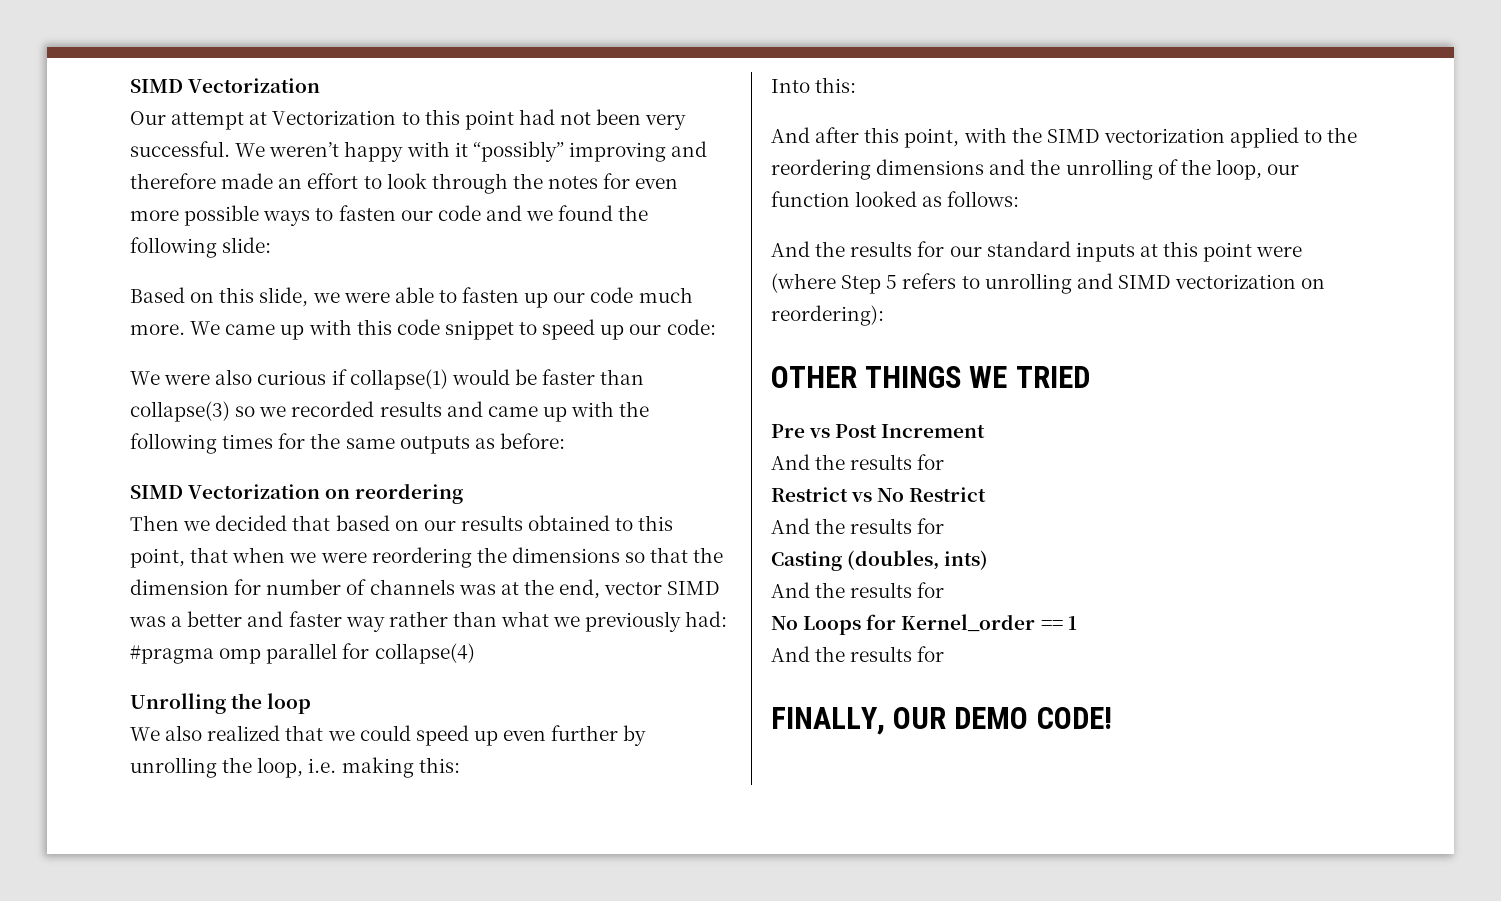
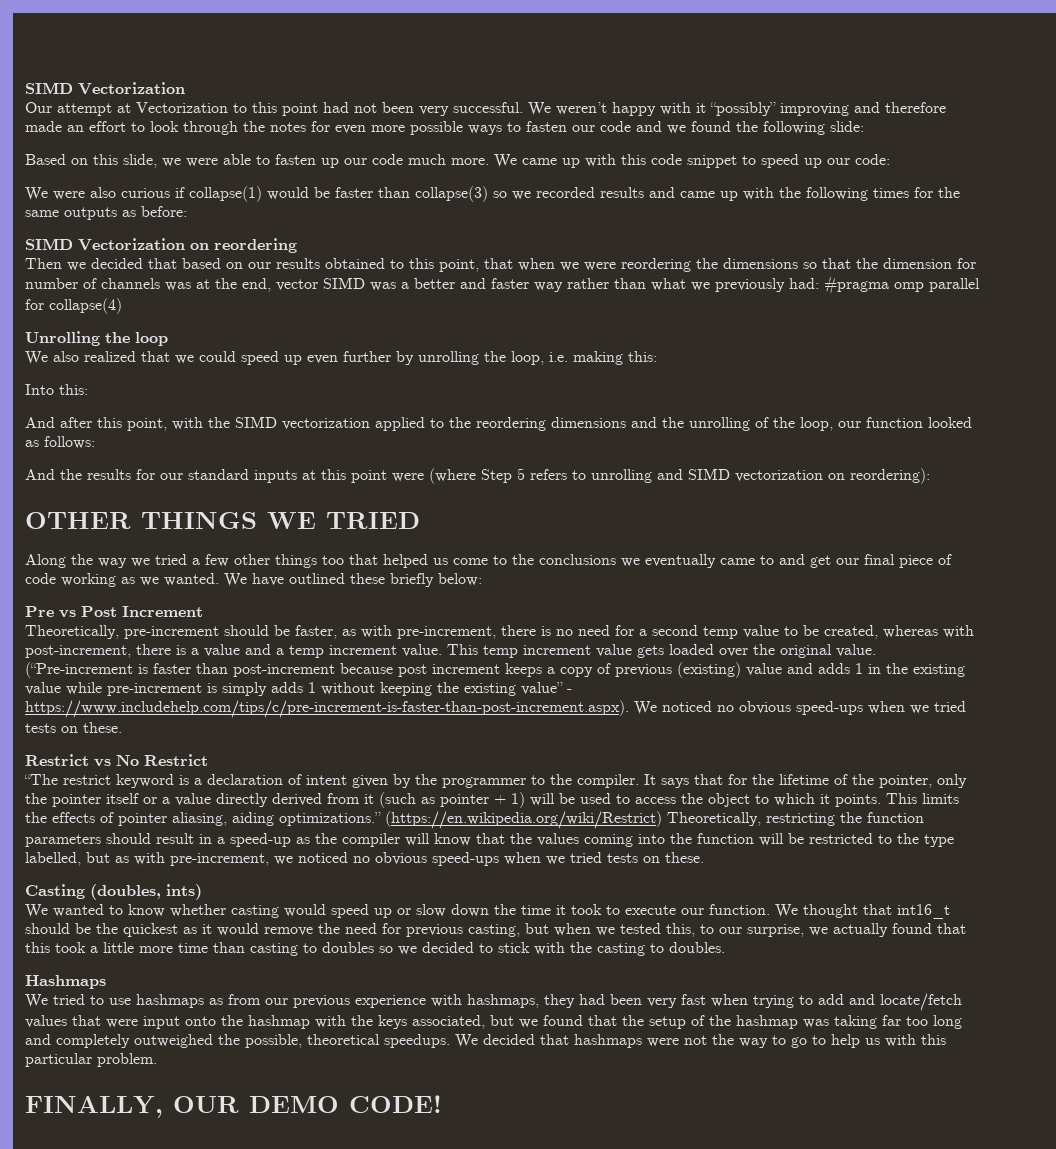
+ Along the way we tried a few other things too that helped us come to the conclusions we eventually came to and get our final piece of code working as we wanted. We have outlined these briefly below:
  Pre vs Post Increment
- And the results for
+ Theoretically, pre-increment should be faster, as with pre-increment, there is no need for a second temp value to be created, whereas with post-increment, there is a value and a temp increment value. This temp increment value gets loaded over the original value. (“Pre-increment is faster than post-increment because post increment keeps a copy of previous (existing) value and adds 1 in the existing value while pre-increment is simply adds 1 without keeping the existing value” - https://www.includehelp.com/tips/c/pre-increment-is-faster-than-post-increment.aspx). We noticed no obvious speed-ups when we tried tests on these.
  Restrict vs No Restrict
- And the results for
+ “The restrict keyword is a declaration of intent given by the programmer to the compiler. It says that for the lifetime of the pointer, only the pointer itself or a value directly derived from it (such as pointer + 1) will be used to access the object to which it points. This limits the effects of pointer aliasing, aiding optimizations.” (https://en.wikipedia.org/wiki/Restrict) Theoretically, restricting the function parameters should result in a speed-up as the compiler will know that the values coming into the function will be restricted to the type labelled, but as with pre-increment, we noticed no obvious speed-ups when we tried tests on these.
  Casting (doubles, ints)
- And the results for
- No Loops for Kernel_order == 1
- And the results for
+ We wanted to know whether casting would speed up or slow down the time it took to execute our function. We thought that int16_t should be the quickest as it would remove the need for previous casting, but when we tested this, to our surprise, we actually found that this took a little more time than casting to doubles so we decided to stick with the casting to doubles.
+ Hashmaps
+ We tried to use hashmaps as from our previous experience with hashmaps, they had been very fast when trying to add and locate/fetch values that were input onto the hashmap with the keys associated, but we found that the setup of the hashmap was taking far too long and completely outweighed the possible, theoretical speedups. We decided that hashmaps were not the way to go to help us with this particular problem.

